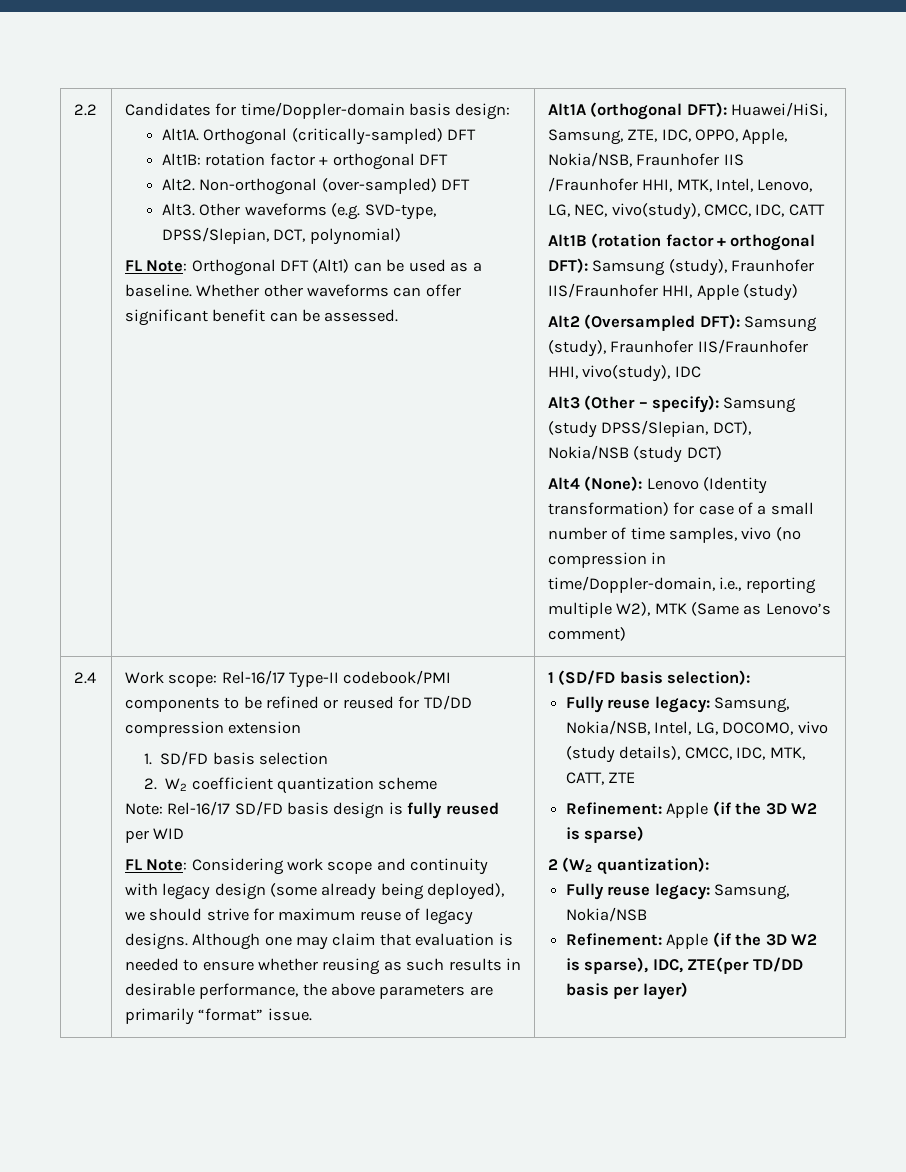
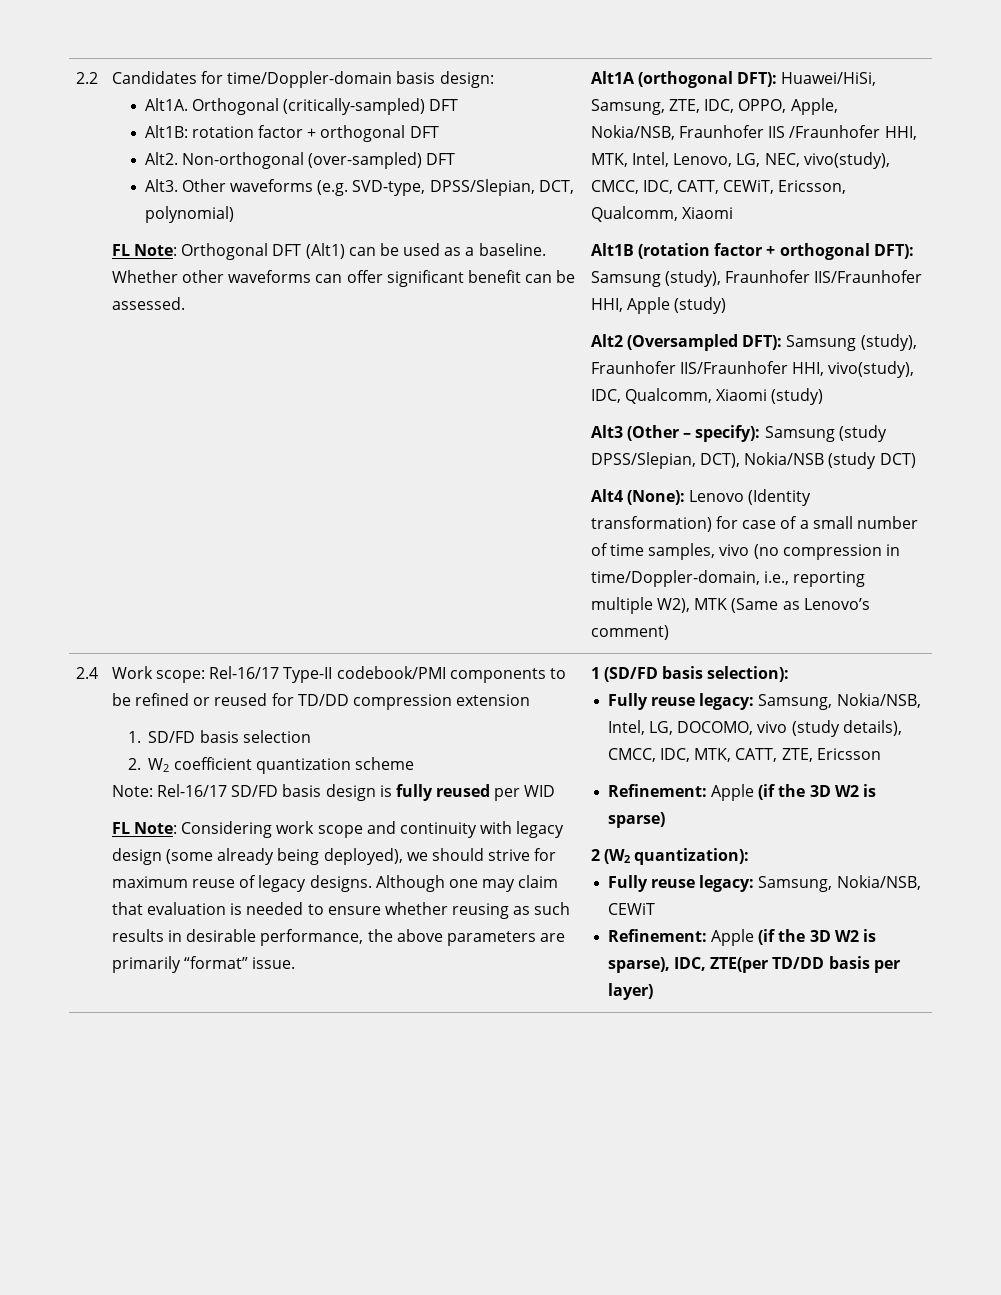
- Alt1A (orthogonal DFT): Huawei/HiSi, Samsung, ZTE, IDC, OPPO, Apple, Nokia/NSB, Fraunhofer IIS /Fraunhofer HHI, MTK, Intel, Lenovo, LG, NEC, vivo(study), CMCC, IDC, CATT
+ Alt1A (orthogonal DFT): Huawei/HiSi, Samsung, ZTE, IDC, OPPO, Apple, Nokia/NSB, Fraunhofer IIS /Fraunhofer HHI, MTK, Intel, Lenovo, LG, NEC, vivo(study), CMCC, IDC, CATT, CEWiT, Ericsson, Qualcomm, Xiaomi
- Alt2 (Oversampled DFT): Samsung (study), Fraunhofer IIS/Fraunhofer HHI, vivo(study), IDC
+ Alt2 (Oversampled DFT): Samsung (study), Fraunhofer IIS/Fraunhofer HHI, vivo(study), IDC, Qualcomm, Xiaomi (study)
- Fully reuse legacy: Samsung, Nokia/NSB, Intel, LG, DOCOMO, vivo (study details), CMCC, IDC, MTK, CATT, ZTE
+ Fully reuse legacy: Samsung, Nokia/NSB, Intel, LG, DOCOMO, vivo (study details), CMCC, IDC, MTK, CATT, ZTE, Ericsson
- Fully reuse legacy: Samsung, Nokia/NSB
+ Fully reuse legacy: Samsung, Nokia/NSB, CEWiT

